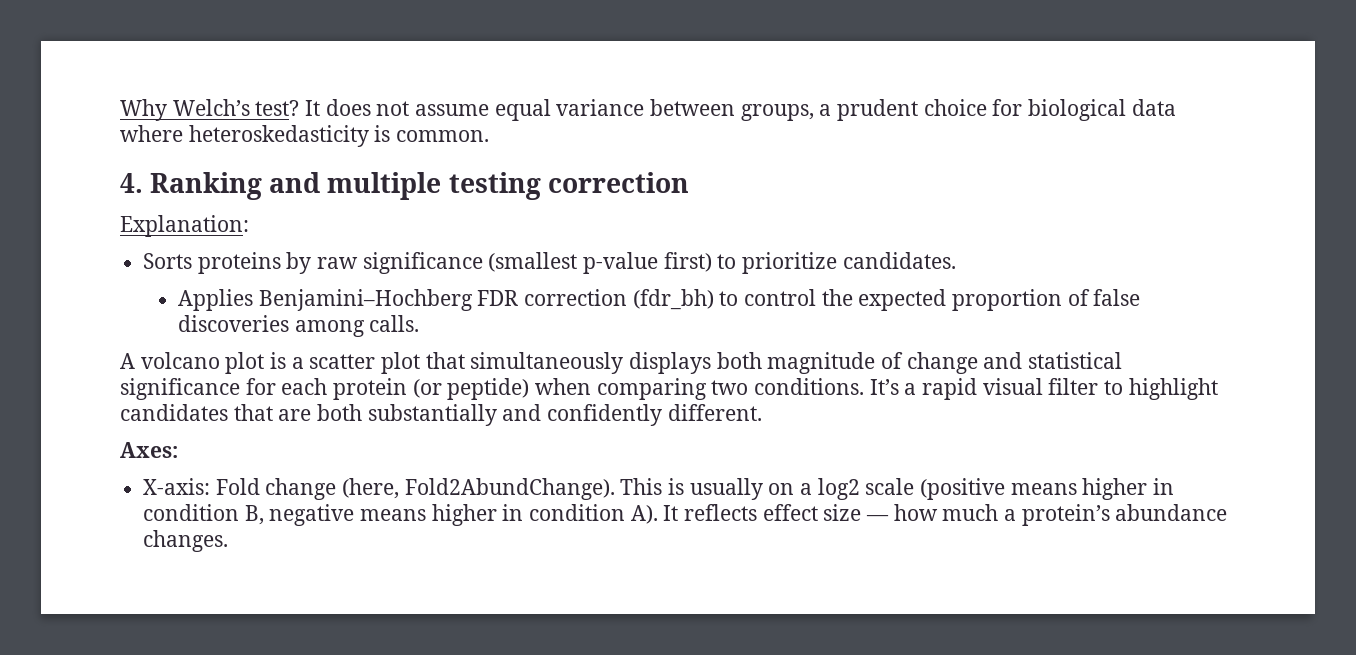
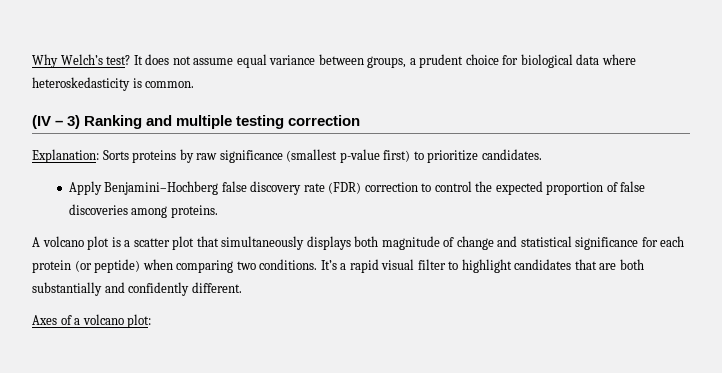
- 4. Ranking and multiple testing correction
+ (IV – 3) Ranking and multiple testing correction
- Explanation:
- Sorts proteins by raw significance (smallest p-value first) to prioritize candidates.
+ Explanation: Sorts proteins by raw significance (smallest p-value first) to prioritize candidates.
- Applies Benjamini–Hochberg FDR correction (fdr_bh) to control the expected proportion of false discoveries among calls.
+ Apply Benjamini–Hochberg false discovery rate (FDR) correction to control the expected proportion of false discoveries among proteins.
- Axes:
- X-axis: Fold change (here, Fold2AbundChange). This is usually on a log2 scale (positive means higher in condition B, negative means higher in condition A). It reflects effect size — how much a protein’s abundance changes.
+ Axes of a volcano plot:

